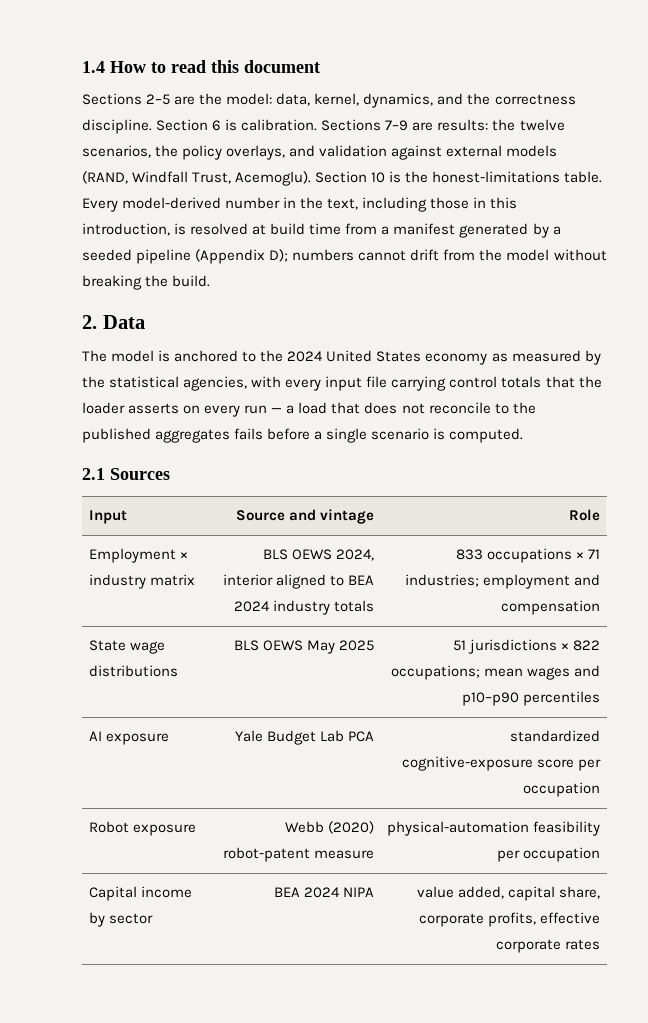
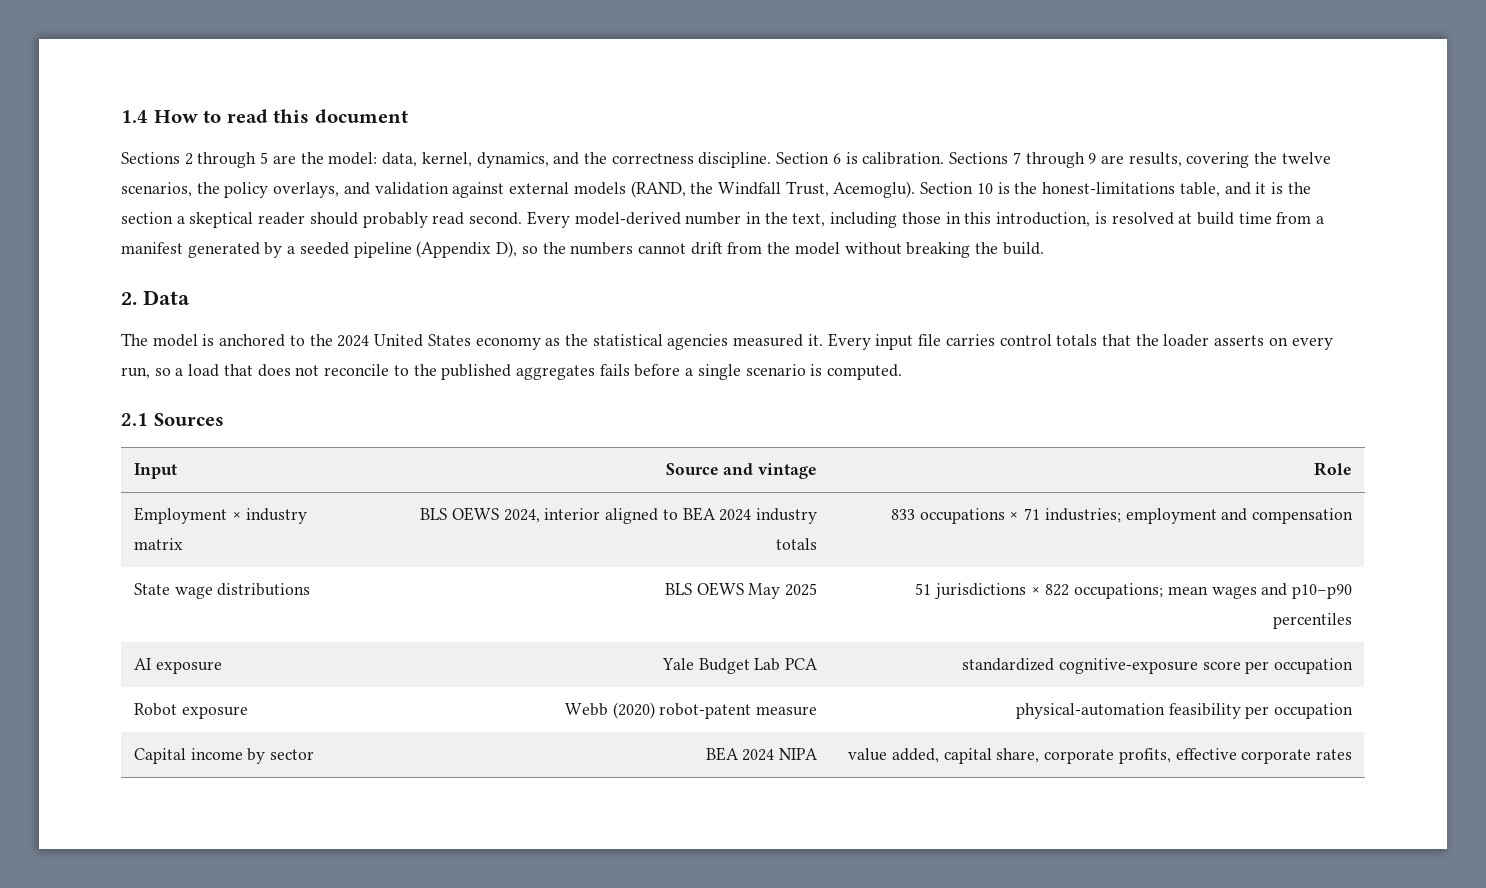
- Sections 2–5 are the model: data, kernel, dynamics, and the correctness discipline.
+ Sections 2 through 5 are the model: data, kernel, dynamics, and the correctness discipline.
- Sections 7–9 are results: the twelve scenarios, the policy overlays, and validation against external models (RAND, Windfall Trust, Acemoglu).
+ Sections 7 through 9 are results, covering the twelve scenarios, the policy overlays, and validation against external models (RAND, the Windfall Trust, Acemoglu).
- Section 10 is the honest-limitations table.
+ Section 10 is the honest-limitations table, and it is the section a skeptical reader should probably read second.
- Every model-derived number in the text, including those in this introduction, is resolved at build time from a manifest generated by a seeded pipeline (Appendix D); numbers cannot drift from the model without breaking the build.
+ Every model-derived number in the text, including those in this introduction, is resolved at build time from a manifest generated by a seeded pipeline (Appendix D), so the numbers cannot drift from the model without breaking the build.
- The model is anchored to the 2024 United States economy as measured by the statistical agencies, with every input file carrying control totals that the loader asserts on every run — a load that does not reconcile to the published aggregates fails before a single scenario is computed.
+ The model is anchored to the 2024 United States economy as the statistical agencies measured it. Every input file carries control totals that the loader asserts on every run, so a load that does not reconcile to the published aggregates fails before a single scenario is computed.

